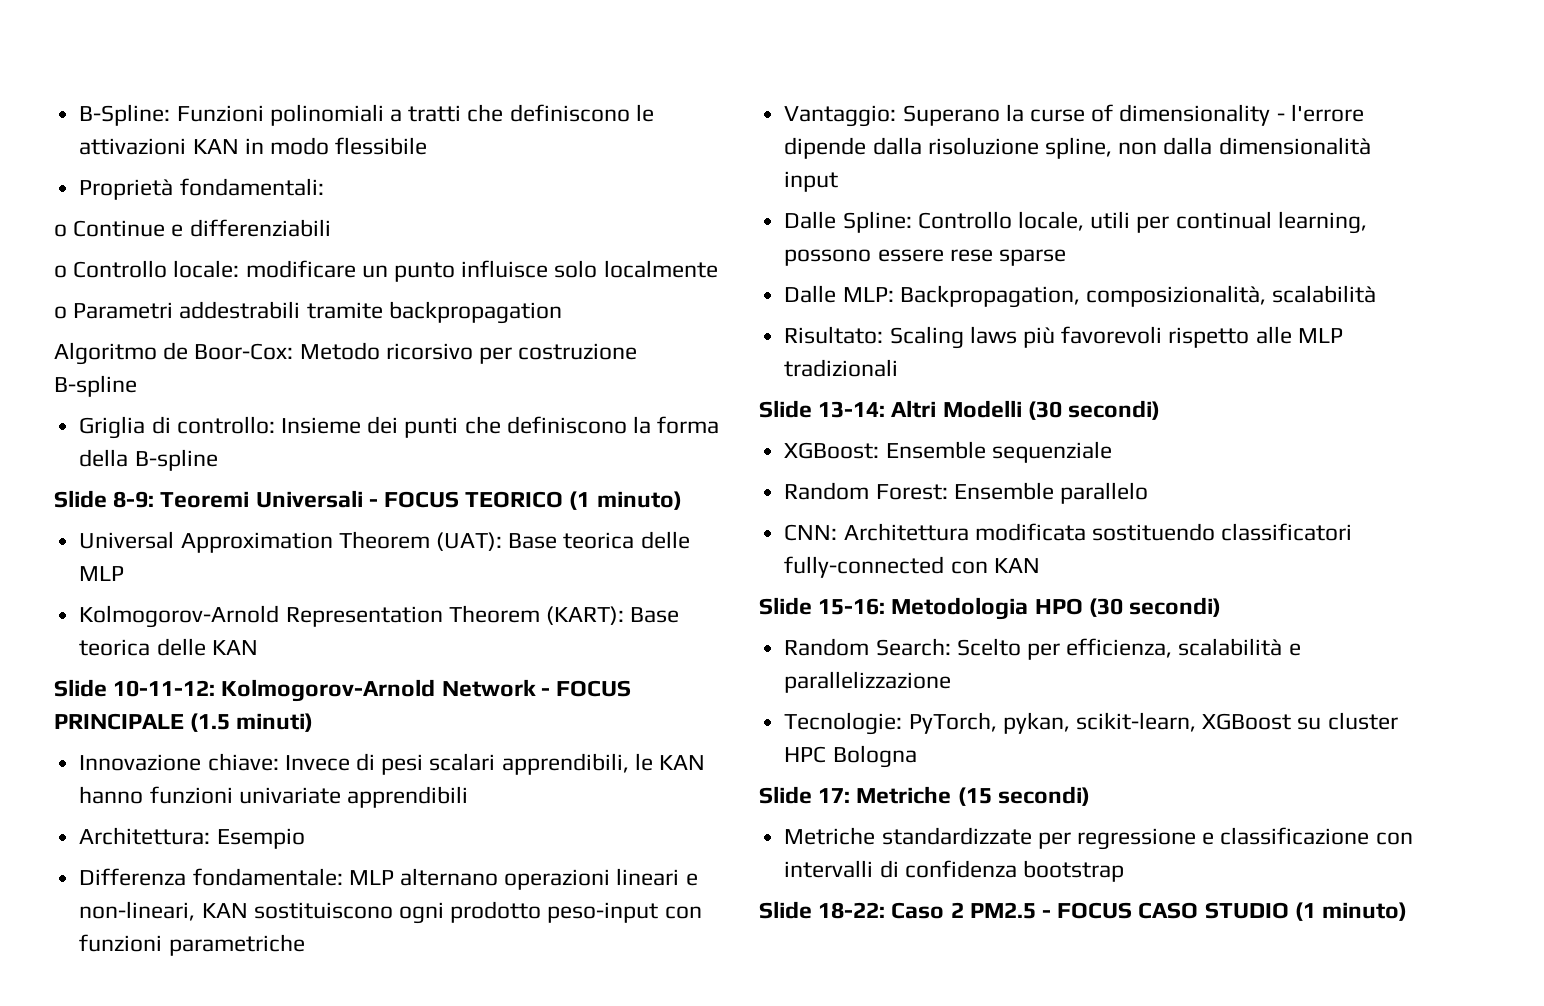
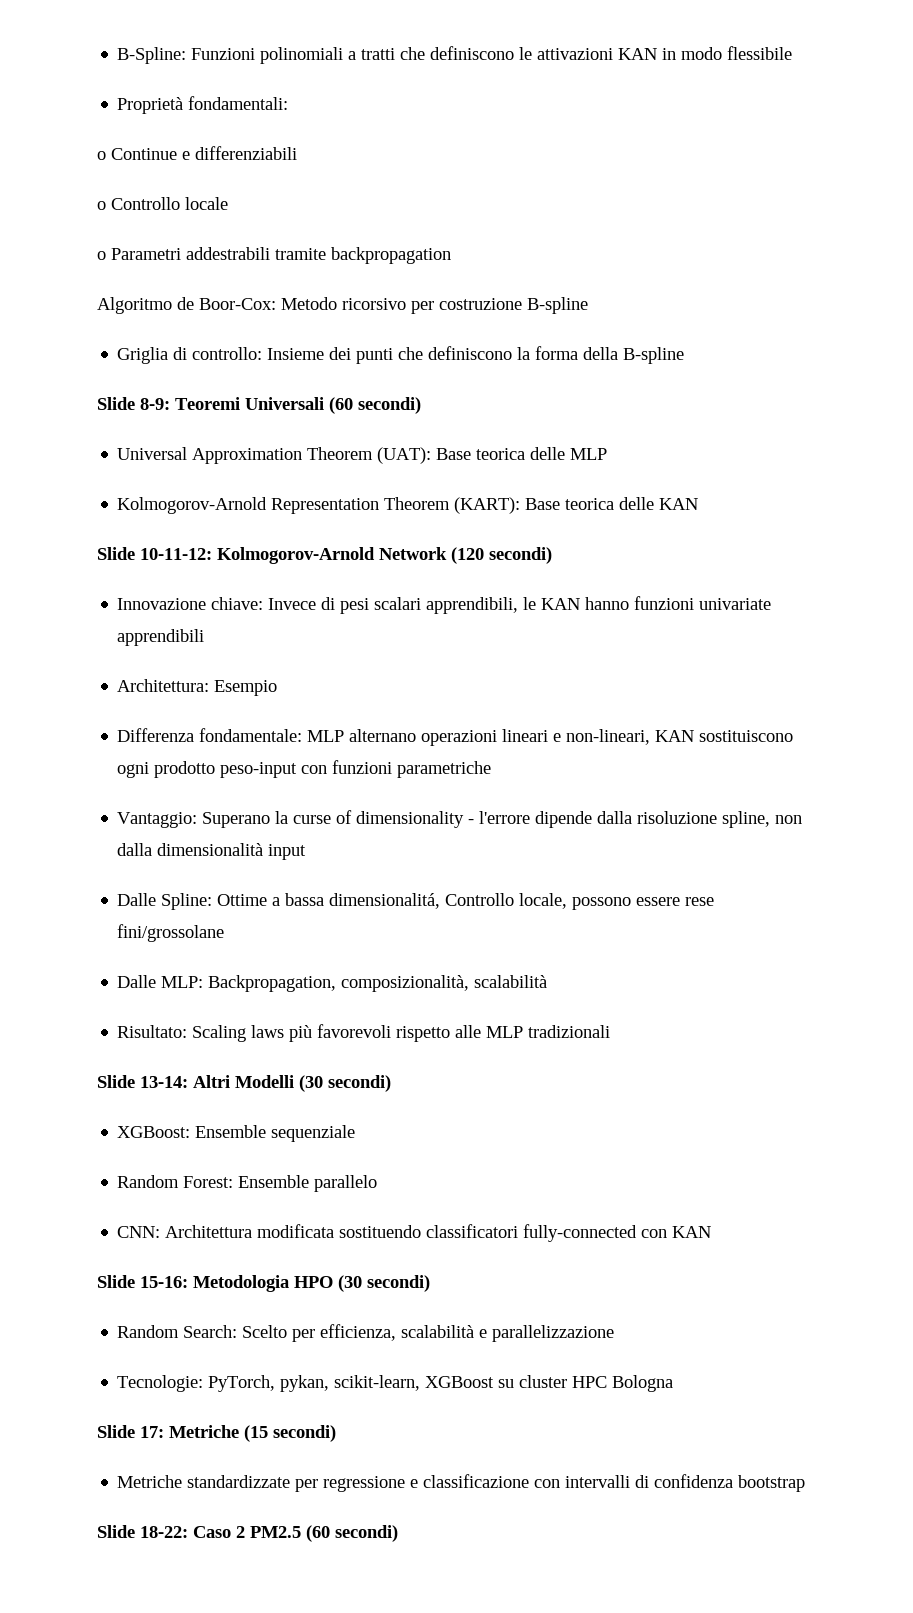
- o Controllo locale: modificare un punto influisce solo localmente
+ o Controllo locale
- Slide 8-9: Teoremi Universali - FOCUS TEORICO (1 minuto)
+ Slide 8-9: Teoremi Universali (60 secondi)
- Slide 10-11-12: Kolmogorov-Arnold Network - FOCUS PRINCIPALE (1.5 minuti)
+ Slide 10-11-12: Kolmogorov-Arnold Network (120 secondi)
- Dalle Spline: Controllo locale, utili per continual learning, possono essere rese sparse
+ Dalle Spline: Ottime a bassa dimensionalitá, Controllo locale, possono essere rese fini/grossolane
- Slide 18-22: Caso 2 PM2.5 - FOCUS CASO STUDIO (1 minuto)
+ Slide 18-22: Caso 2 PM2.5 (60 secondi)

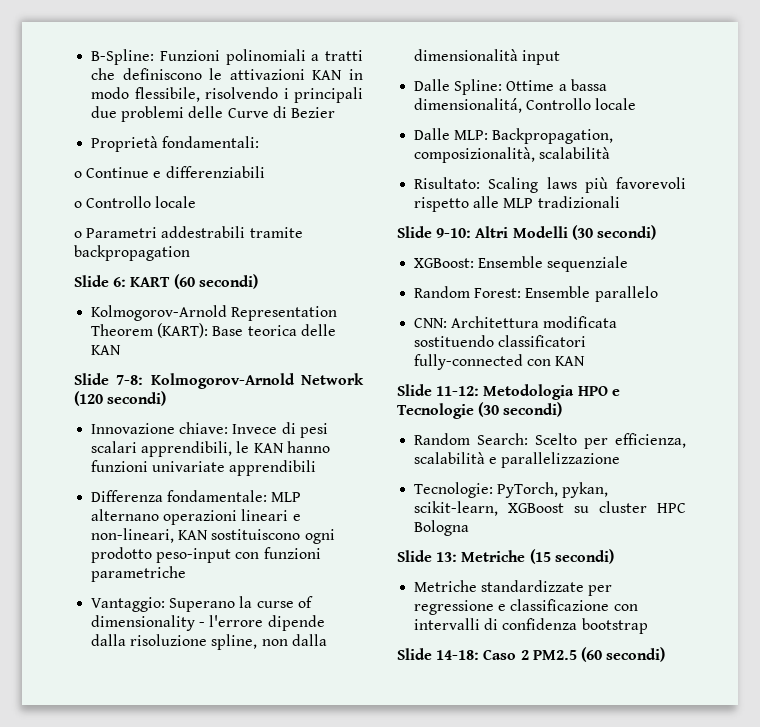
- B-Spline: Funzioni polinomiali a tratti che definiscono le attivazioni KAN in modo flessibile
+ B-Spline: Funzioni polinomiali a tratti che definiscono le attivazioni KAN in modo flessibile, risolvendo i principali due problemi delle Curve di Bezier
- Algoritmo de Boor-Cox: Metodo ricorsivo per costruzione B-spline
- Griglia di controllo: Insieme dei punti che definiscono la forma della B-spline
- Slide 8-9: Teoremi Universali (60 secondi)
- Universal Approximation Theorem (UAT): Base teorica delle MLP
+ Slide 6: KART (60 secondi)
- Slide 10-11-12: Kolmogorov-Arnold Network (120 secondi)
+ Slide 7-8: Kolmogorov-Arnold Network (120 secondi)
- Architettura: Esempio
- Dalle Spline: Ottime a bassa dimensionalitá, Controllo locale, possono essere rese fini/grossolane
+ Dalle Spline: Ottime a bassa dimensionalitá, Controllo locale
- Slide 13-14: Altri Modelli (30 secondi)
+ Slide 9-10: Altri Modelli (30 secondi)
- Slide 15-16: Metodologia HPO (30 secondi)
+ Slide 11-12: Metodologia HPO e Tecnologie (30 secondi)
- Slide 17: Metriche (15 secondi)
+ Slide 13: Metriche (15 secondi)
- Slide 18-22: Caso 2 PM2.5 (60 secondi)
+ Slide 14-18: Caso 2 PM2.5 (60 secondi)

